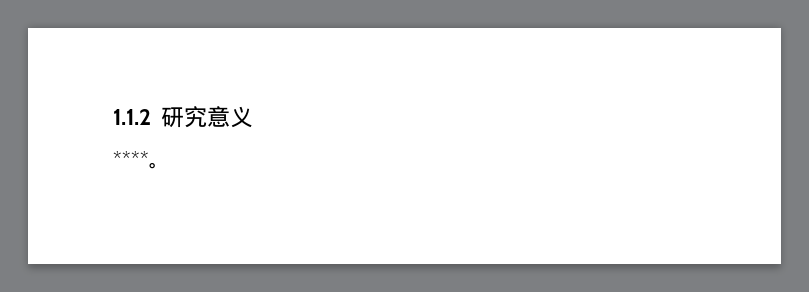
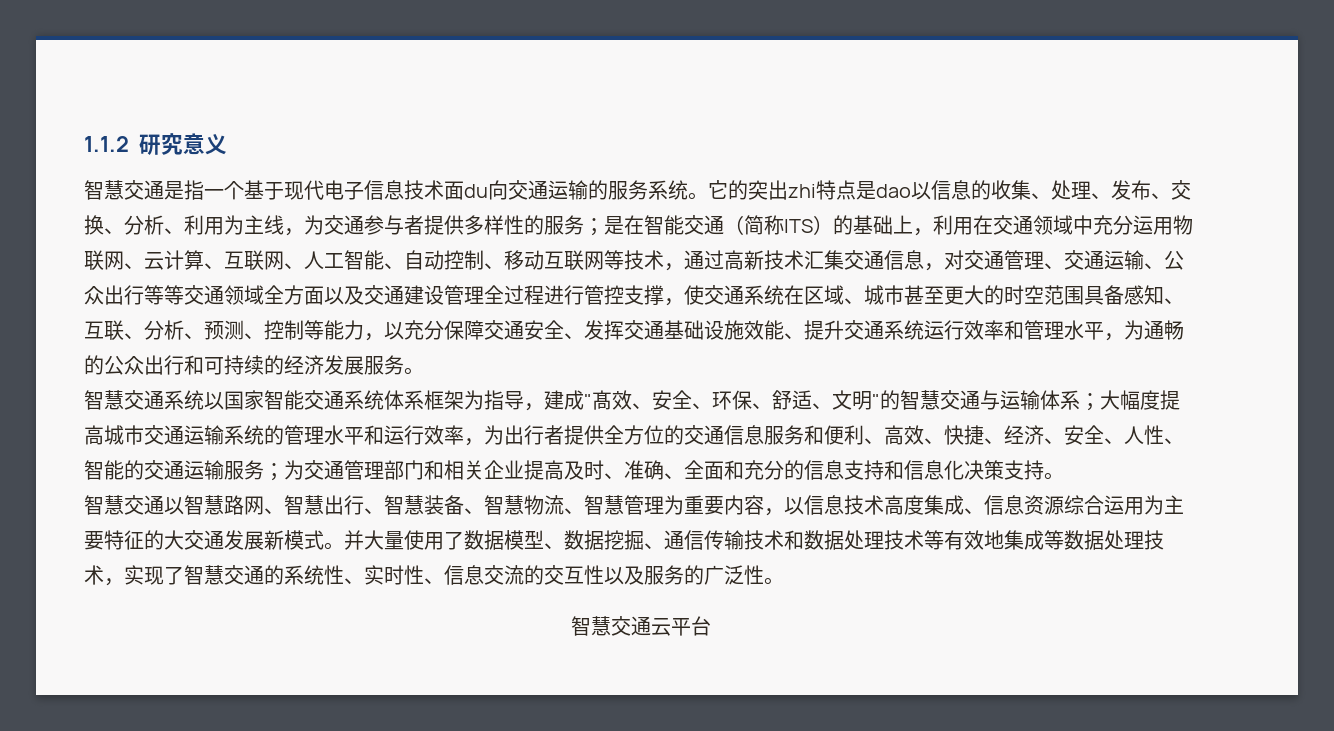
- ****。
+ 智慧交通是指一个基于现代电子信息技术面du向交通运输的服务系统。它的突出zhi特点是dao以信息的收集、处理、发布、交换、分析、利用为主线，为交通参与者提供多样性的服务；是在智能交通（简称ITS）的基础上，利用在交通领域中充分运用物联网、云计算、互联网、人工智能、自动控制、移动互联网等技术，通过高新技术汇集交通信息，对交通管理、交通运输、公众出行等等交通领域全方面以及交通建设管理全过程进行管控支撑，使交通系统在区域、城市甚至更大的时空范围具备感知、互联、分析、预测、控制等能力，以充分保障交通安全、发挥交通基础设施效能、提升交通系统运行效率和管理水平，为通畅的公众出行和可持续的经济发展服务。
+ 智慧交通系统以国家智能交通系统体系框架为指导，建成"髙效、安全、环保、舒适、文明"的智慧交通与运输体系；大幅度提高城市交通运输系统的管理水平和运行效率，为出行者提供全方位的交通信息服务和便利、高效、快捷、经济、安全、人性、智能的交通运输服务；为交通管理部门和相关企业提高及时、准确、全面和充分的信息支持和信息化决策支持。
+ 智慧交通以智慧路网、智慧出行、智慧装备、智慧物流、智慧管理为重要内容，以信息技术高度集成、信息资源综合运用为主要特征的大交通发展新模式。并大量使用了数据模型、数据挖掘、通信传输技术和数据处理技术等有效地集成等数据处理技术，实现了智慧交通的系统性、实时性、信息交流的交互性以及服务的广泛性。
+ 智慧交通云平台

